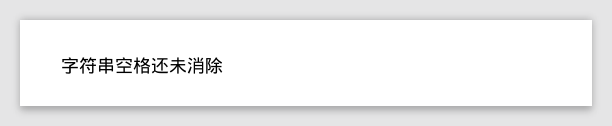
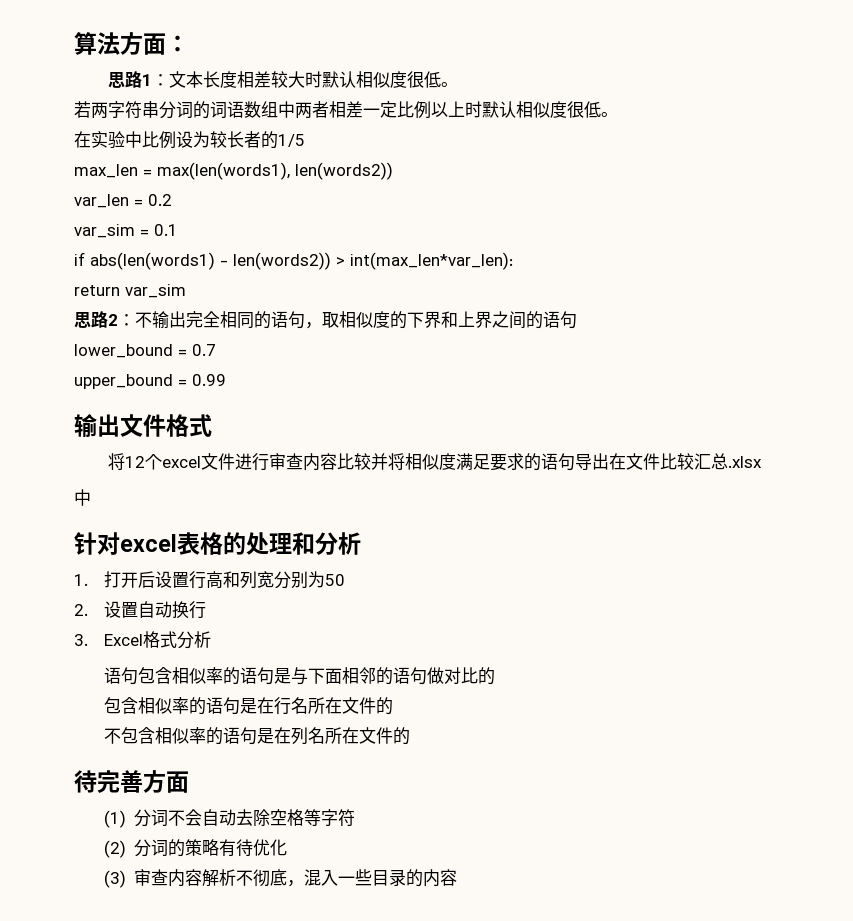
- 字符串空格还未消除
+ 算法方面：
+ 思路1：文本长度相差较大时默认相似度很低。
+ 若两字符串分词的词语数组中两者相差一定比例以上时默认相似度很低。
+ 在实验中比例设为较长者的1/5
+ max_len = max(len(words1), len(words2))
+ var_len = 0.2
+ var_sim = 0.1
+ if abs(len(words1) - len(words2)) > int(max_len*var_len):
+ return var_sim
+ 思路2：不输出完全相同的语句，取相似度的下界和上界之间的语句
+ lower_bound = 0.7
+ upper_bound = 0.99
+ 输出文件格式
+ 将12个excel文件进行审查内容比较并将相似度满足要求的语句导出在文件比较汇总.xlsx
+ 中
+ 针对excel表格的处理和分析
+ 1.打开后设置行高和列宽分别为50
+ 2.设置自动换行
+ 3. Excel格式分析
+ 语句包含相似率的语句是与下面相邻的语句做对比的
+ 包含相似率的语句是在行名所在文件的
+ 不包含相似率的语句是在列名所在文件的
+ 待完善方面
+ (1)分词不会自动去除空格等字符
+ (2)分词的策略有待优化
+ (3)审查内容解析不彻底，混入一些目录的内容

